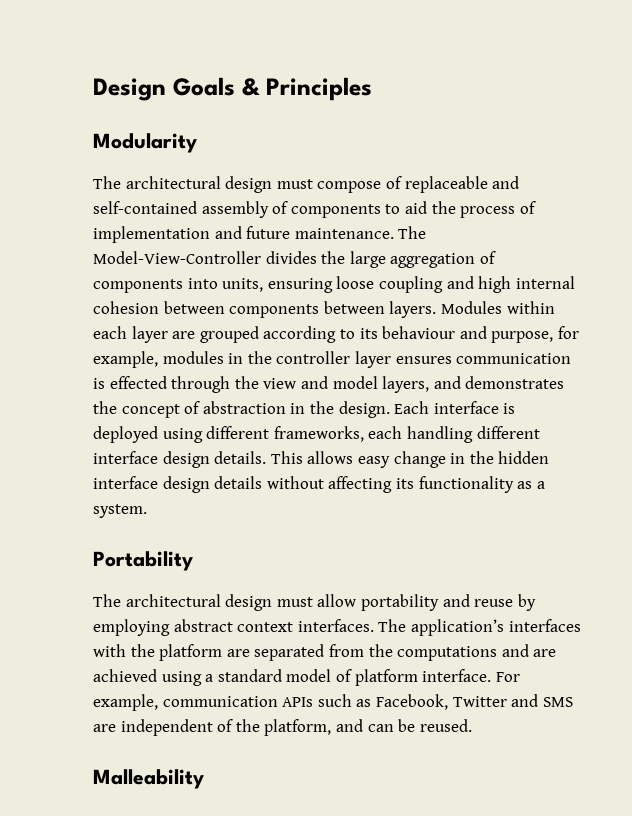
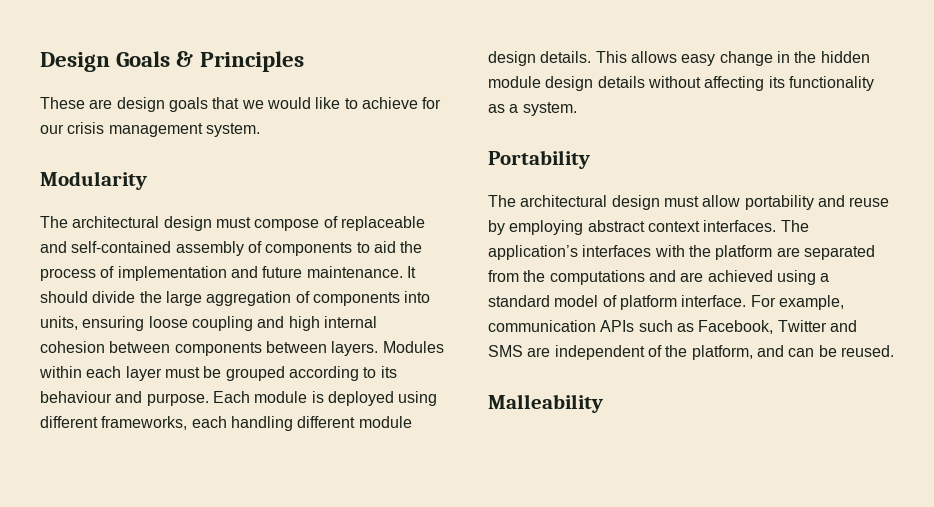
+ These are design goals that we would like to achieve for our crisis management system.
- The Model-View-Controller divides the large aggregation of components into units, ensuring loose coupling and high internal cohesion between components between layers.
+ It should divide the large aggregation of components into units, ensuring loose coupling and high internal cohesion between components between layers.
- Modules within each layer are grouped according to its behaviour and purpose, for example, modules in the controller layer ensures communication is effected through the view and model layers, and demonstrates the concept of abstraction in the design. Each interface is deployed using different frameworks, each handling different interface design details.
+ Modules within each layer must be grouped according to its behaviour and purpose. Each module is deployed using different frameworks, each handling different module design details.
- This allows easy change in the hidden interface design details without affecting its functionality as a system.
+ This allows easy change in the hidden module design details without affecting its functionality as a system.

